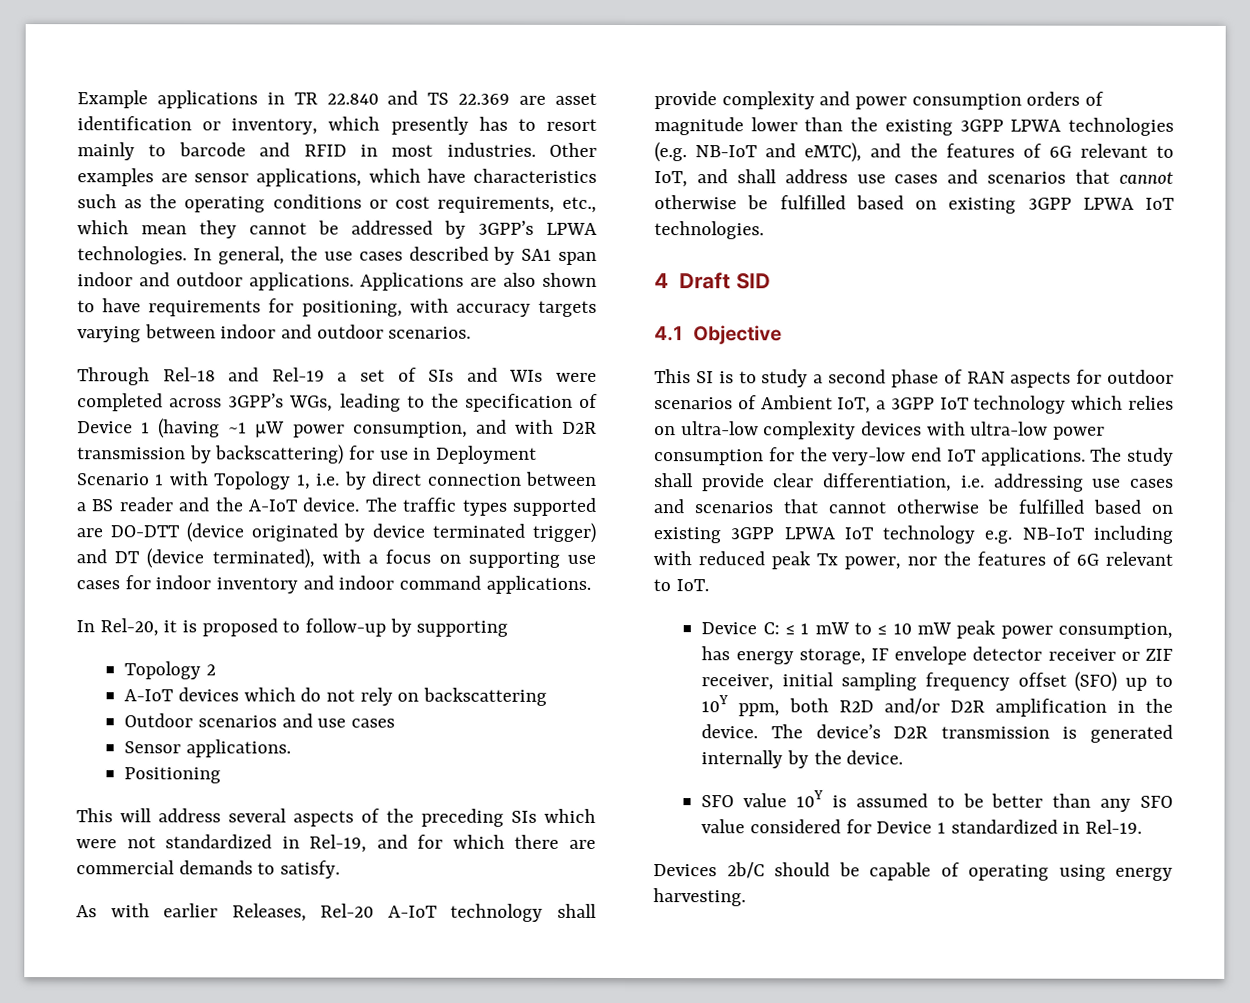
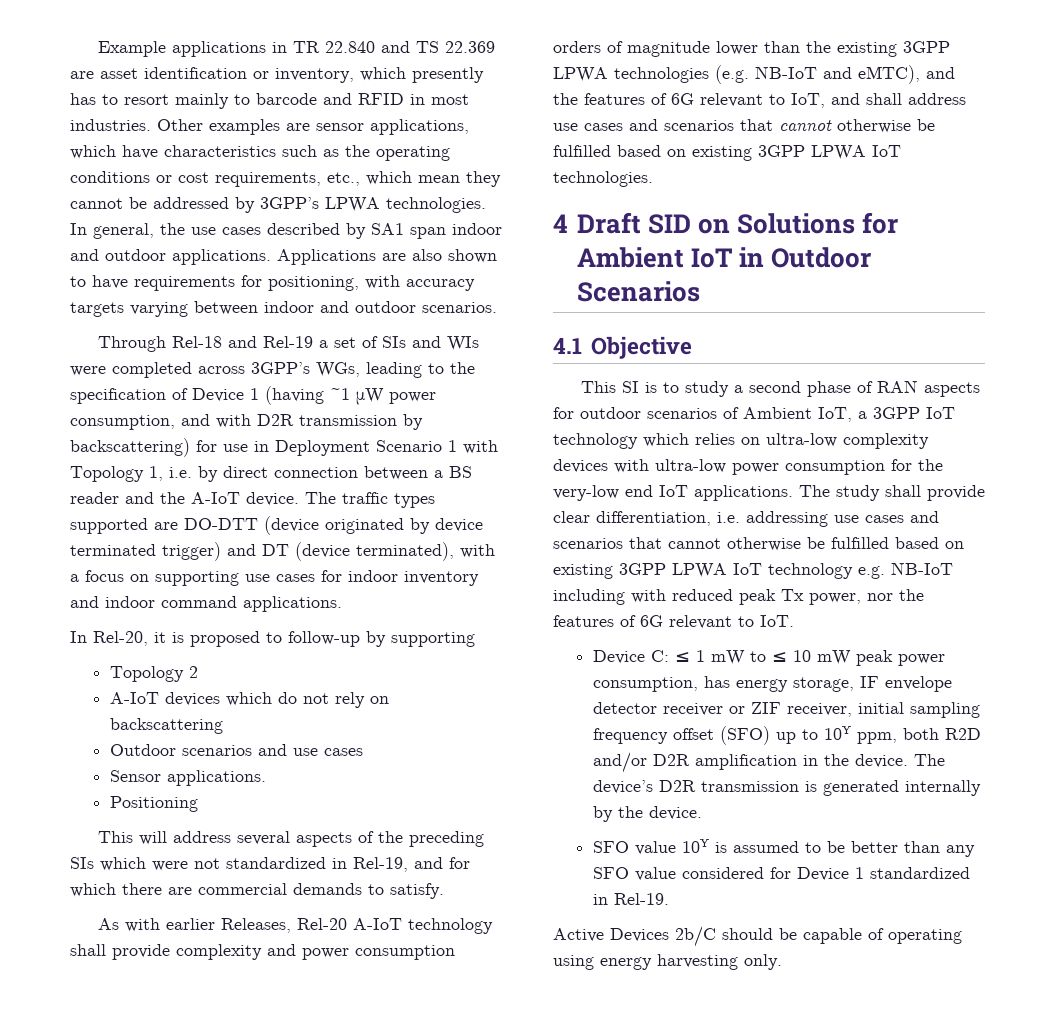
- 4 Draft SID
+ 4 Draft SID on Solutions for Ambient IoT in Outdoor Scenarios
- Devices 2b/C should be capable of operating using energy harvesting.
+ Active Devices 2b/C should be capable of operating using energy harvesting only.

